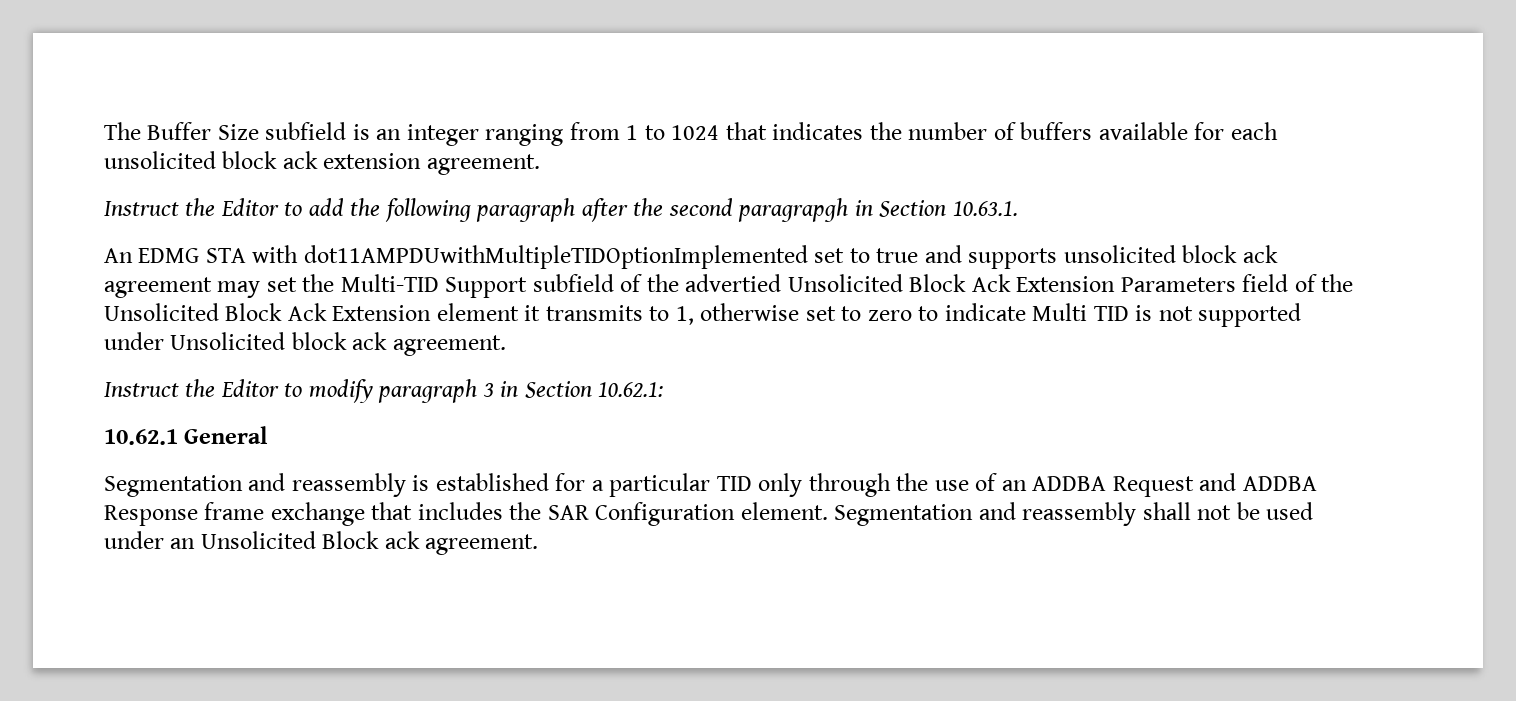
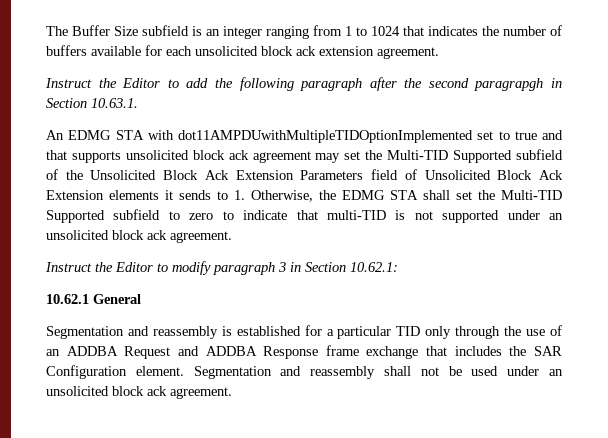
- An EDMG STA with dot11AMPDUwithMultipleTIDOptionImplemented set to true and supports unsolicited block ack agreement may set the Multi-TID Support subfield of the advertied Unsolicited Block Ack Extension Parameters field of the Unsolicited Block Ack Extension element it transmits to 1, otherwise set to zero to indicate Multi TID is not supported under Unsolicited block ack agreement.
+ An EDMG STA with dot11AMPDUwithMultipleTIDOptionImplemented set to true and that supports unsolicited block ack agreement may set the Multi-TID Supported subfield of the Unsolicited Block Ack Extension Parameters field of Unsolicited Block Ack Extension elements it sends to 1. Otherwise, the EDMG STA shall set the Multi-TID Supported subfield to zero to indicate that multi-TID is not supported under an unsolicited block ack agreement.
- Segmentation and reassembly shall not be used under an Unsolicited Block ack agreement.
+ Segmentation and reassembly shall not be used under an unsolicited block ack agreement.

